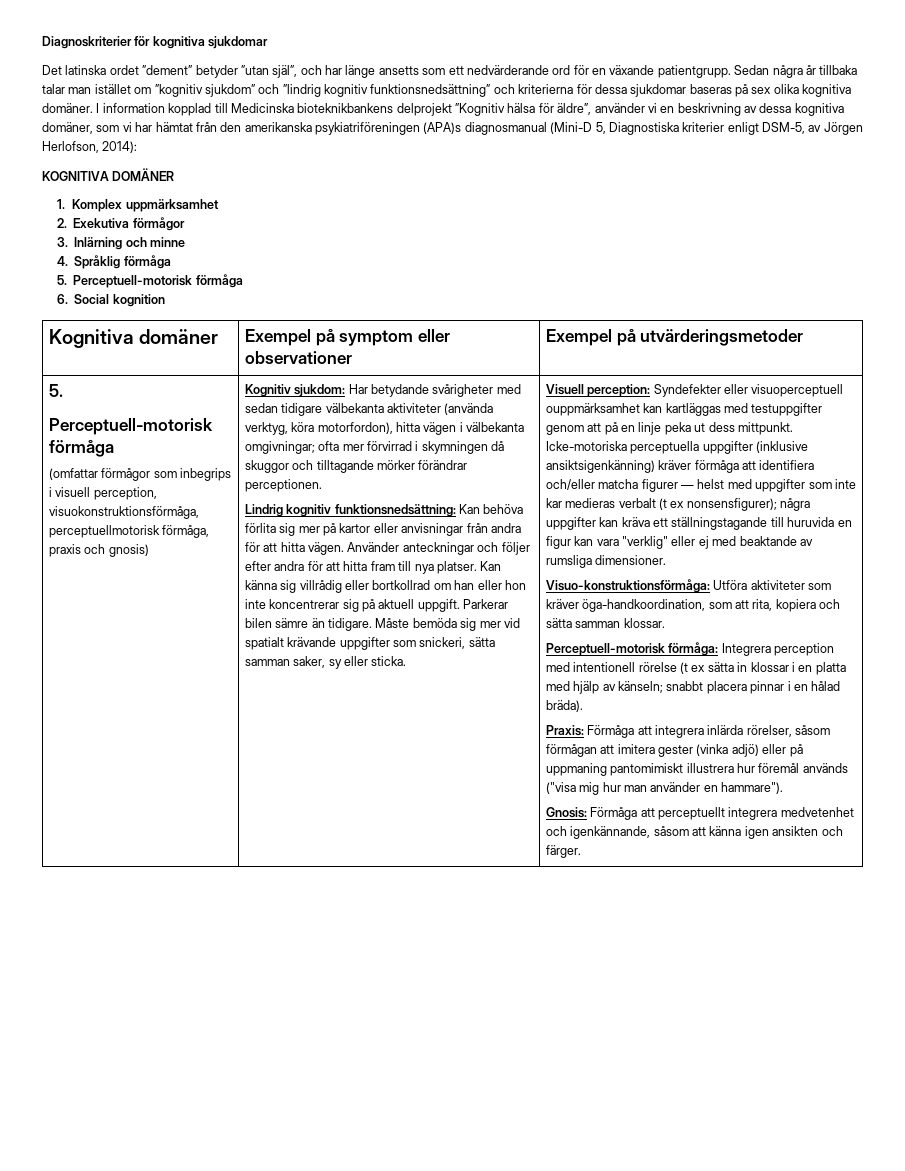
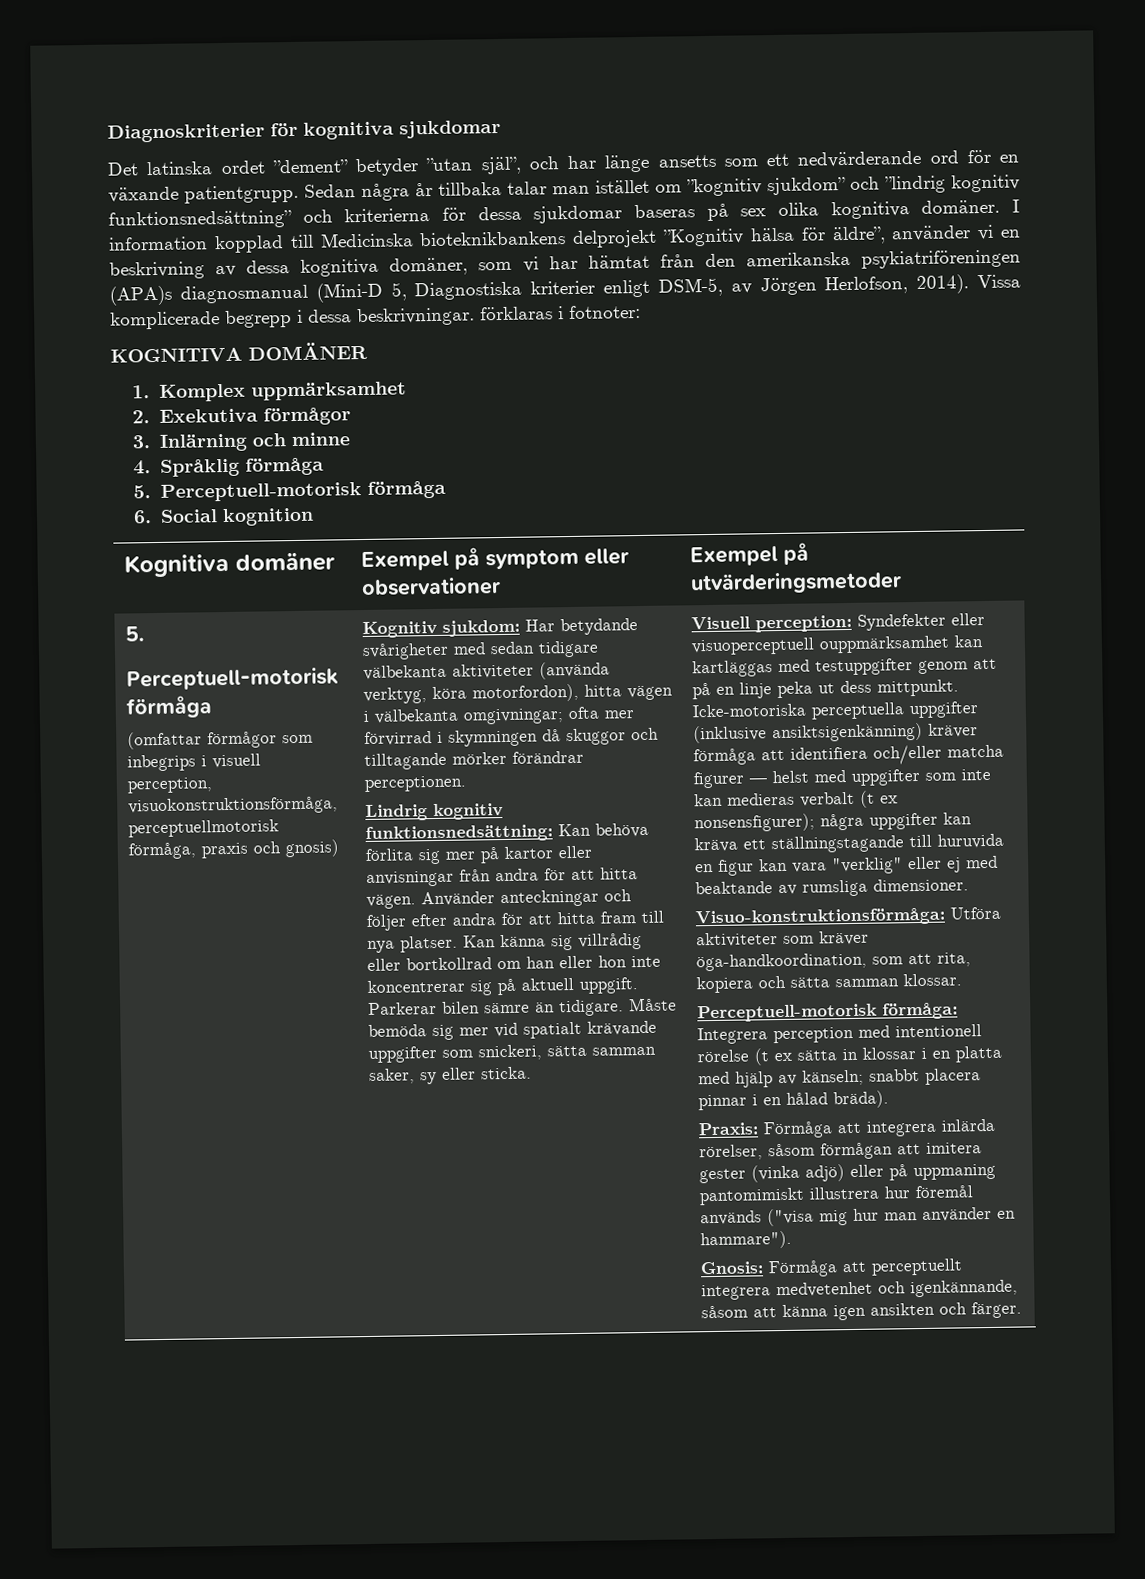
- I information kopplad till Medicinska bioteknikbankens delprojekt ”Kognitiv hälsa för äldre”, använder vi en beskrivning av dessa kognitiva domäner, som vi har hämtat från den amerikanska psykiatriföreningen (APA)s diagnosmanual (Mini-D 5, Diagnostiska kriterier enligt DSM-5, av Jörgen Herlofson, 2014):
+ I information kopplad till Medicinska bioteknikbankens delprojekt ”Kognitiv hälsa för äldre”, använder vi en beskrivning av dessa kognitiva domäner, som vi har hämtat från den amerikanska psykiatriföreningen (APA)s diagnosmanual (Mini-D 5, Diagnostiska kriterier enligt DSM-5, av Jörgen Herlofson, 2014). Vissa komplicerade begrepp i dessa beskrivningar. förklaras i fotnoter:
- Icke-motoriska perceptuella uppgifter (inklusive ansiktsigenkänning) kräver förmåga att identifiera och/eller matcha figurer — helst med uppgifter som inte kar medieras verbalt (t ex nonsensfigurer); några uppgifter kan kräva ett ställningstagande till huruvida en figur kan vara "verklig" eller ej med beaktande av rumsliga dimensioner.
+ Icke-motoriska perceptuella uppgifter (inklusive ansiktsigenkänning) kräver förmåga att identifiera och/eller matcha figurer — helst med uppgifter som inte kan medieras verbalt (t ex nonsensfigurer); några uppgifter kan kräva ett ställningstagande till huruvida en figur kan vara "verklig" eller ej med beaktande av rumsliga dimensioner.

